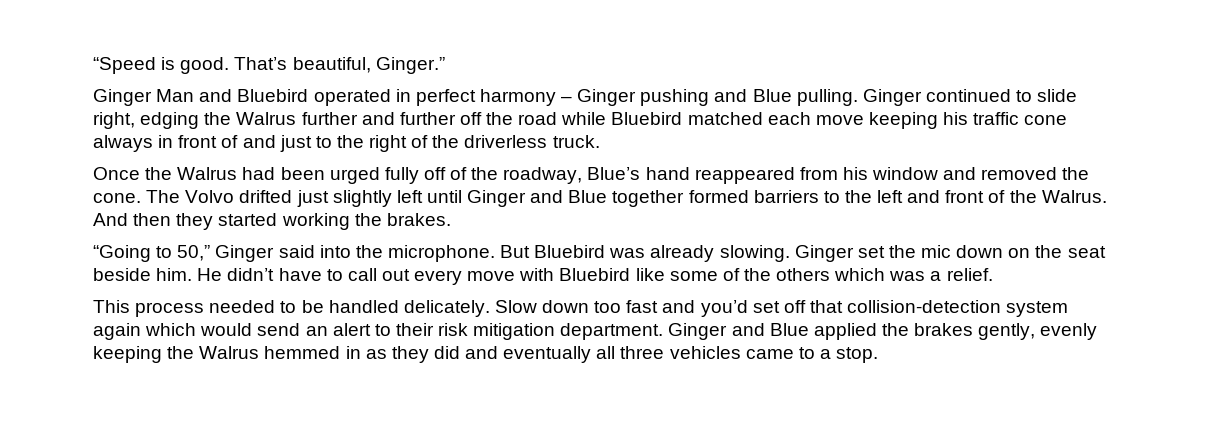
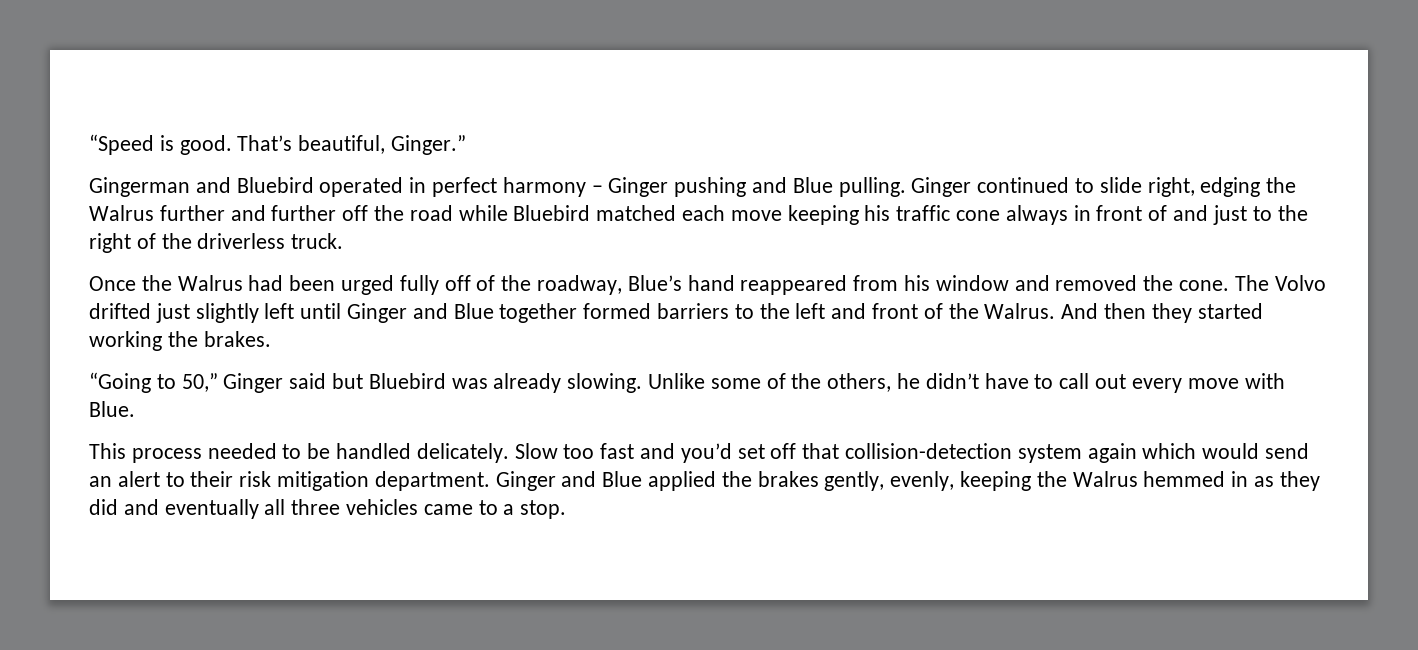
- Ginger Man and Bluebird operated in perfect harmony – Ginger pushing and Blue pulling.
+ Gingerman and Bluebird operated in perfect harmony – Ginger pushing and Blue pulling.
- “Going to 50,” Ginger said into the microphone. But Bluebird was already slowing. Ginger set the mic down on the seat beside him. He didn’t have to call out every move with Bluebird like some of the others which was a relief.
+ “Going to 50,” Ginger said but Bluebird was already slowing. Unlike some of the others, he didn’t have to call out every move with Blue.
- Slow down too fast and you’d set off that collision-detection system again which would send an alert to their risk mitigation department.
+ Slow too fast and you’d set off that collision-detection system again which would send an alert to their risk mitigation department.
- Ginger and Blue applied the brakes gently, evenly keeping the Walrus hemmed in as they did and eventually all three vehicles came to a stop.
+ Ginger and Blue applied the brakes gently, evenly, keeping the Walrus hemmed in as they did and eventually all three vehicles came to a stop.

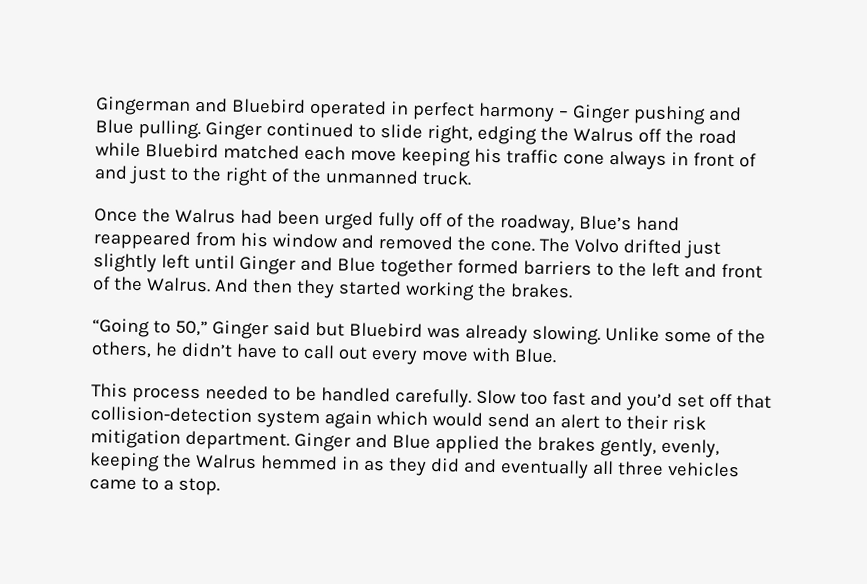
- “Speed is good. That’s beautiful, Ginger.”
- Ginger continued to slide right, edging the Walrus further and further off the road while Bluebird matched each move keeping his traffic cone always in front of and just to the right of the driverless truck.
+ Ginger continued to slide right, edging the Walrus off the road while Bluebird matched each move keeping his traffic cone always in front of and just to the right of the unmanned truck.
- This process needed to be handled delicately.
+ This process needed to be handled carefully.

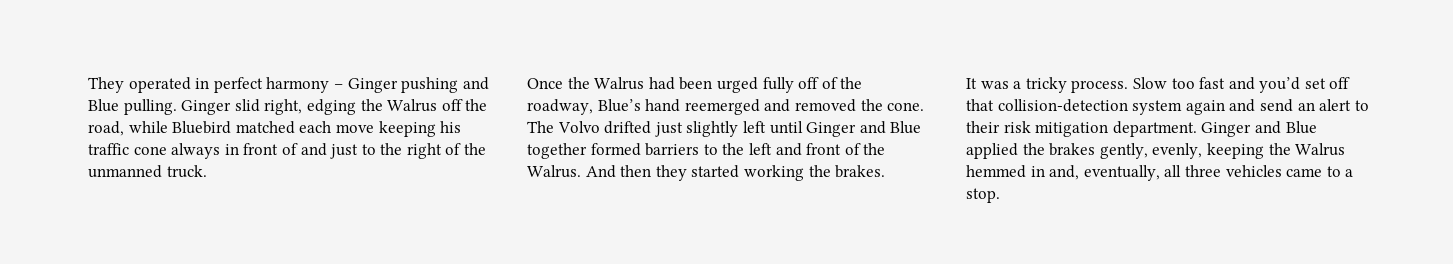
- Gingerman and Bluebird operated in perfect harmony – Ginger pushing and Blue pulling.
+ They operated in perfect harmony – Ginger pushing and Blue pulling.
- Ginger continued to slide right, edging the Walrus off the road while Bluebird matched each move keeping his traffic cone always in front of and just to the right of the unmanned truck.
+ Ginger slid right, edging the Walrus off the road, while Bluebird matched each move keeping his traffic cone always in front of and just to the right of the unmanned truck.
- Once the Walrus had been urged fully off of the roadway, Blue’s hand reappeared from his window and removed the cone.
+ Once the Walrus had been urged fully off of the roadway, Blue’s hand reemerged and removed the cone.
- “Going to 50,” Ginger said but Bluebird was already slowing. Unlike some of the others, he didn’t have to call out every move with Blue.
- This process needed to be handled carefully.
+ It was a tricky process.
- Slow too fast and you’d set off that collision-detection system again which would send an alert to their risk mitigation department.
+ Slow too fast and you’d set off that collision-detection system again and send an alert to their risk mitigation department.
- Ginger and Blue applied the brakes gently, evenly, keeping the Walrus hemmed in as they did and eventually all three vehicles came to a stop.
+ Ginger and Blue applied the brakes gently, evenly, keeping the Walrus hemmed in and, eventually, all three vehicles came to a stop.

